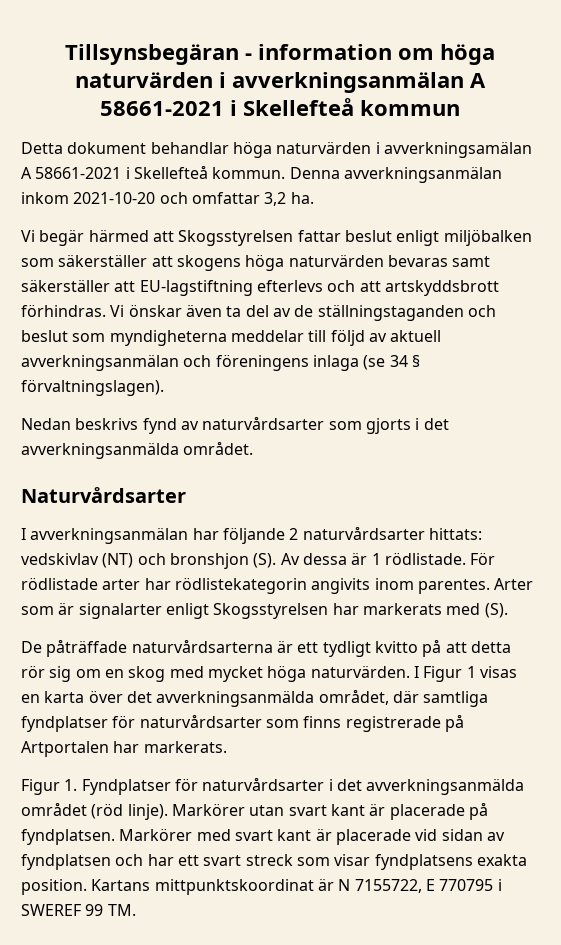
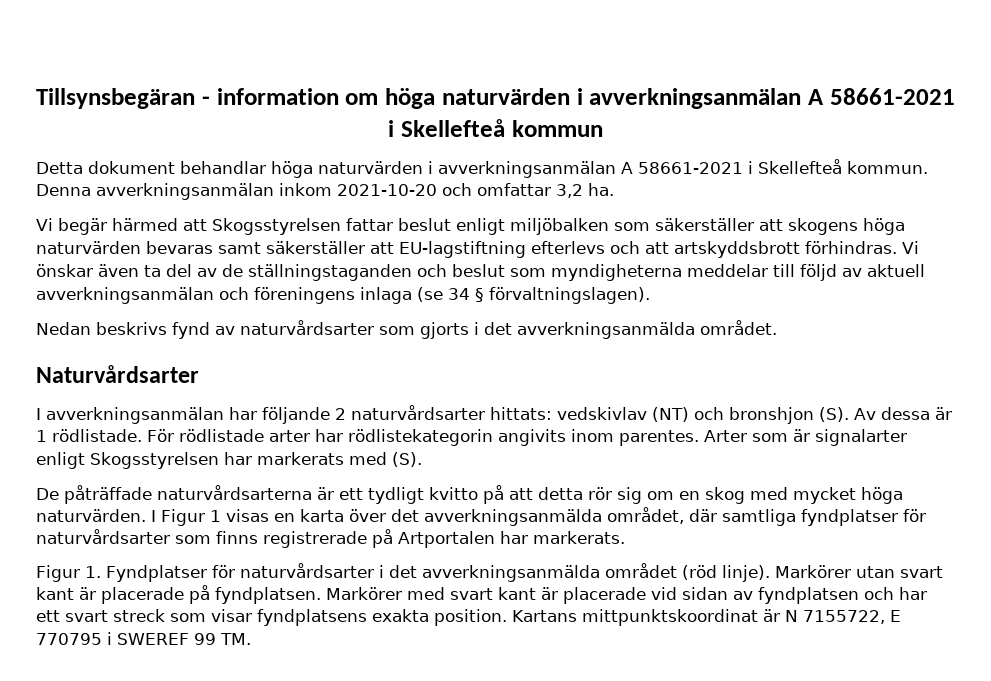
- Detta dokument behandlar höga naturvärden i avverkningsamälan A 58661-2021 i Skellefteå kommun.
+ Detta dokument behandlar höga naturvärden i avverkningsanmälan A 58661-2021 i Skellefteå kommun.

